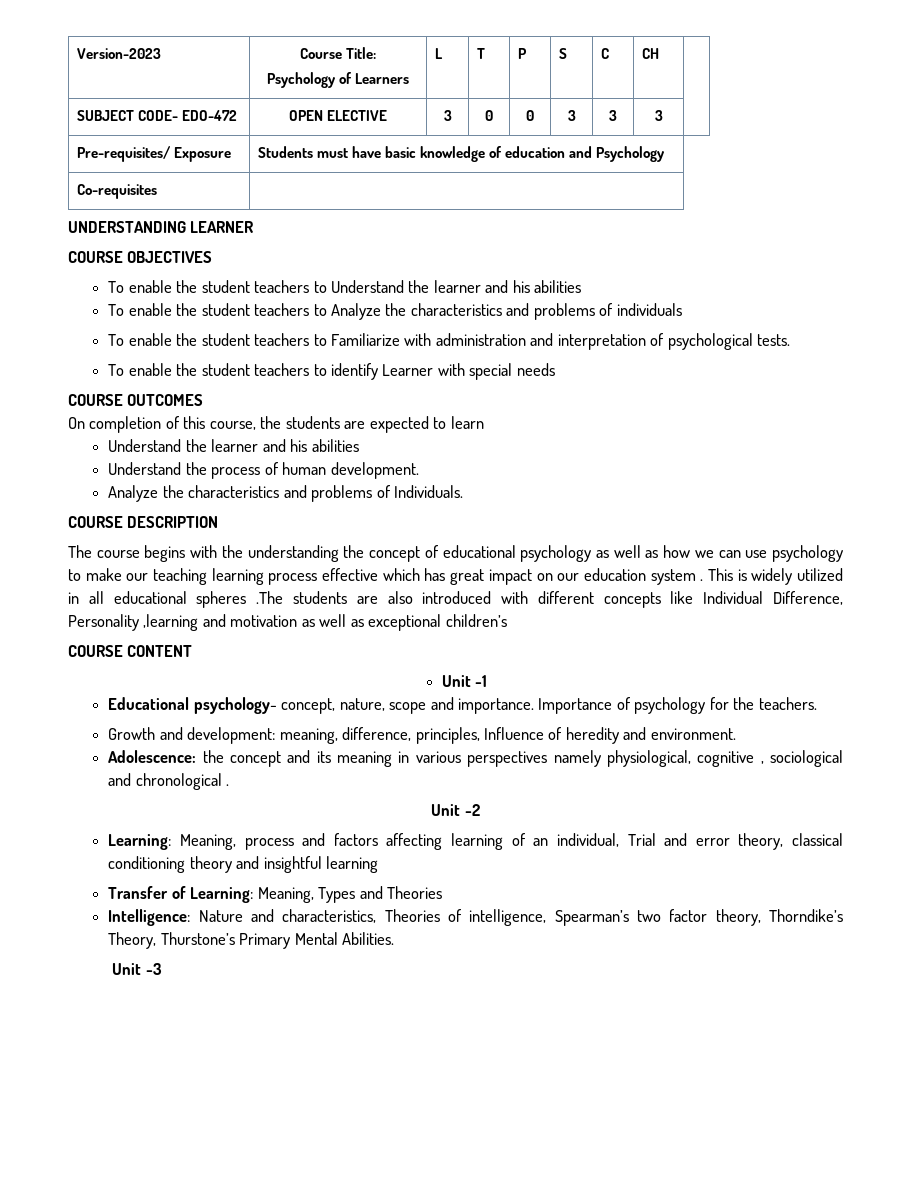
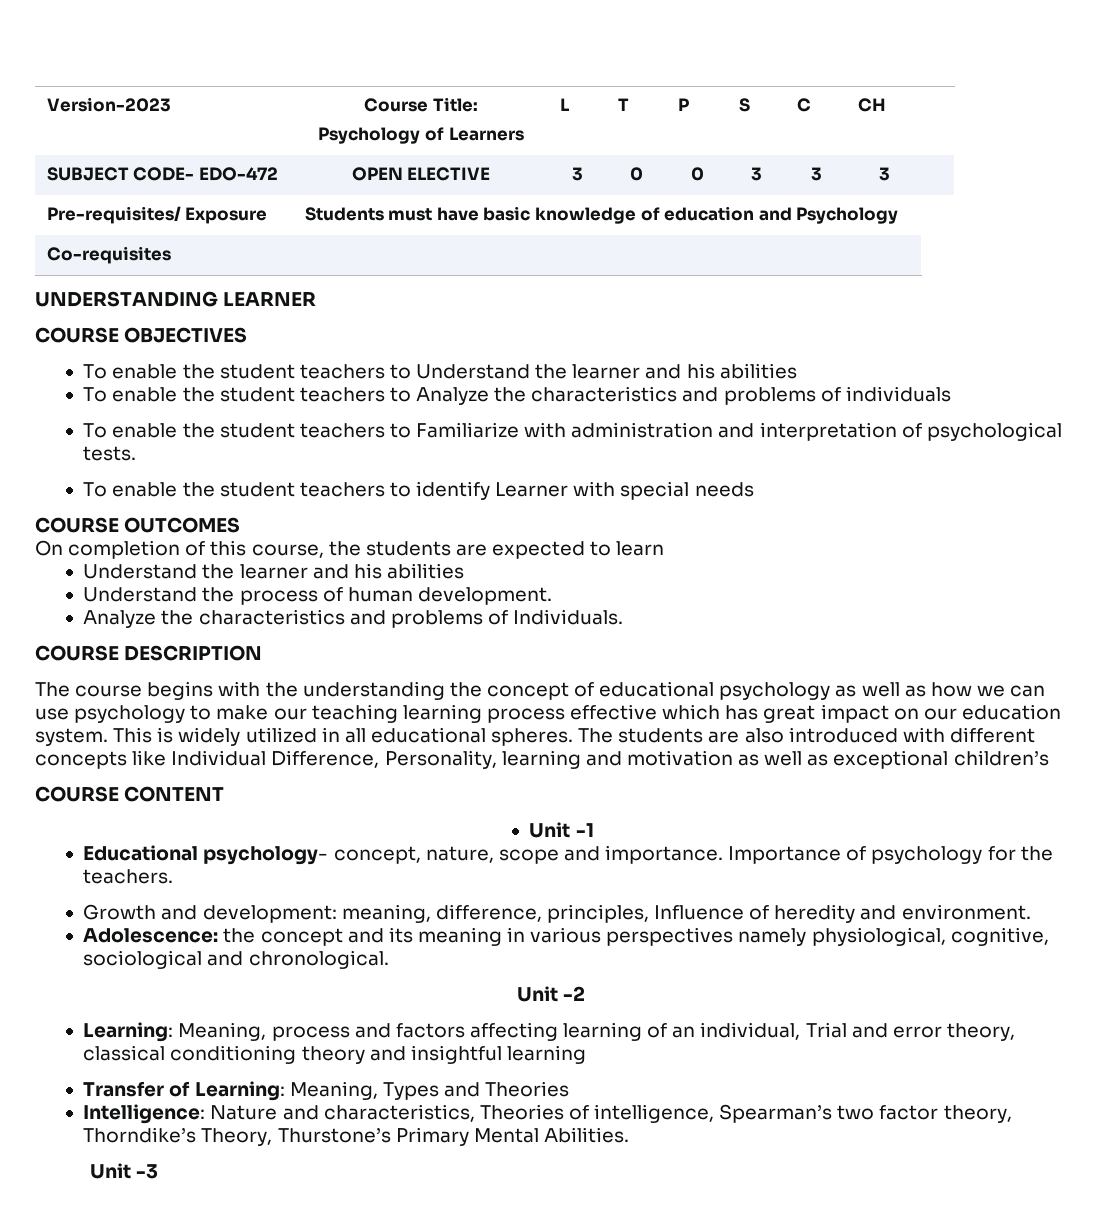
- The course begins with the understanding the concept of educational psychology as well as how we can use psychology to make our teaching learning process effective which has great impact on our education system .
+ The course begins with the understanding the concept of educational psychology as well as how we can use psychology to make our teaching learning process effective which has great impact on our education system.
- This is widely utilized in all educational spheres .The students are also introduced with different concepts like Individual Difference, Personality ,learning and motivation as well as exceptional children’s
+ This is widely utilized in all educational spheres. The students are also introduced with different concepts like Individual Difference, Personality, learning and motivation as well as exceptional children’s
- Adolescence: the concept and its meaning in various perspectives namely physiological, cognitive , sociological and chronological .
+ Adolescence: the concept and its meaning in various perspectives namely physiological, cognitive, sociological and chronological.

